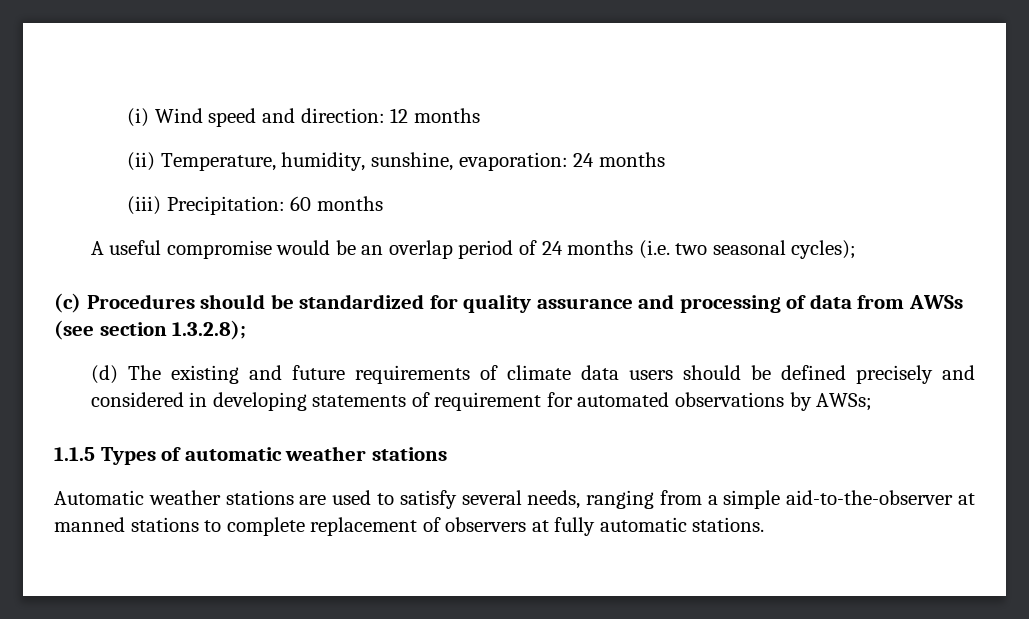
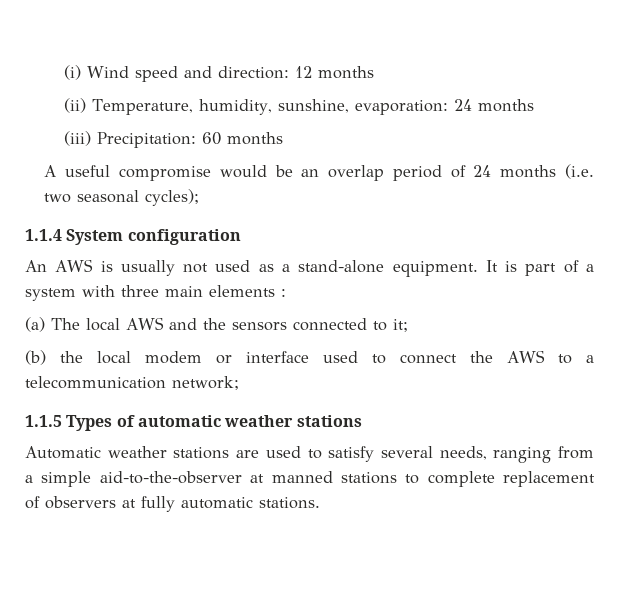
- (c) Procedures should be standardized for quality assurance and processing of data from AWSs (see section 1.3.2.8);
- (d) The existing and future requirements of climate data users should be defined precisely and considered in developing statements of requirement for automated observations by AWSs;
+ 1.1.4 System configuration
+ An AWS is usually not used as a stand-alone equipment. It is part of a system with three main elements :
+ (a) The local AWS and the sensors connected to it;
+ (b) the local modem or interface used to connect the AWS to a telecommunication network;

